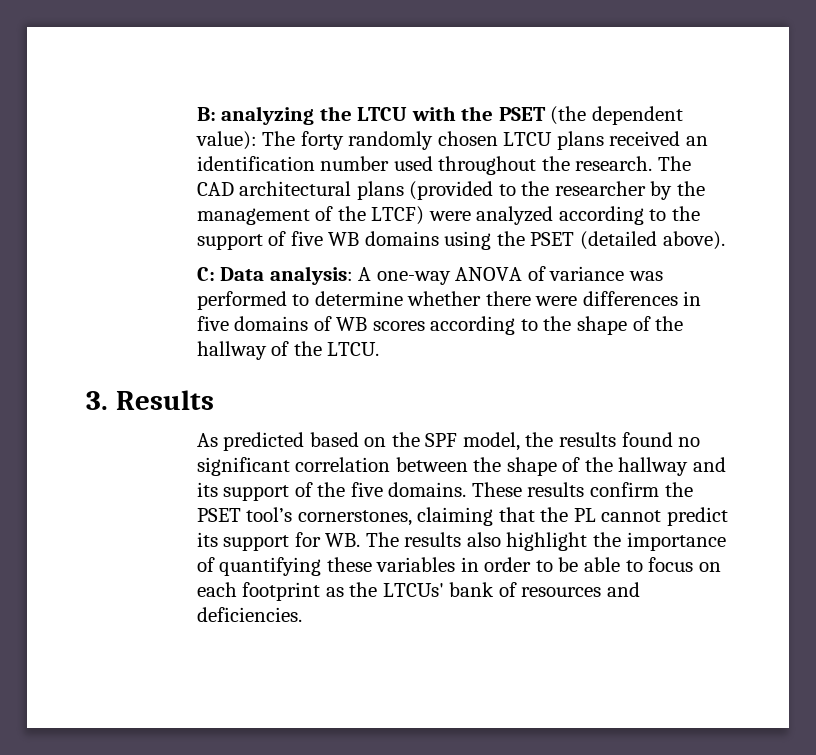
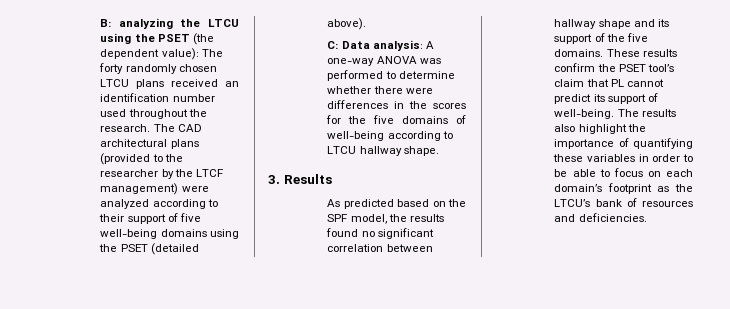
- B: analyzing the LTCU with the PSET (the dependent value): The forty randomly chosen LTCU plans received an identification number used throughout the research.
+ B: analyzing the LTCU using the PSET (the dependent value): The forty randomly chosen LTCU plans received an identification number used throughout the research.
- The CAD architectural plans (provided to the researcher by the management of the LTCF) were analyzed according to the support of five WB domains using the PSET (detailed above).
+ The CAD architectural plans (provided to the researcher by the LTCF management) were analyzed according to their support of five well-being domains using the PSET (detailed above).
- C: Data analysis: A one-way ANOVA of variance was performed to determine whether there were differences in five domains of WB scores according to the shape of the hallway of the LTCU.
+ C: Data analysis: A one-way ANOVA was performed to determine whether there were differences in the scores for the five domains of well-being according to LTCU hallway shape.
- As predicted based on the SPF model, the results found no significant correlation between the shape of the hallway and its support of the five domains.
+ As predicted based on the SPF model, the results found no significant correlation between hallway shape and its support of the five domains.
- These results confirm the PSET tool’s cornerstones, claiming that the PL cannot predict its support for WB. The results also highlight the importance of quantifying these variables in order to be able to focus on each footprint as the LTCUs' bank of resources and deficiencies.
+ These results confirm the PSET tool’s claim that PL cannot predict its support of well-being. The results also highlight the importance of quantifying these variables in order to be able to focus on each domain’s footprint as the LTCU’s bank of resources and deficiencies.

